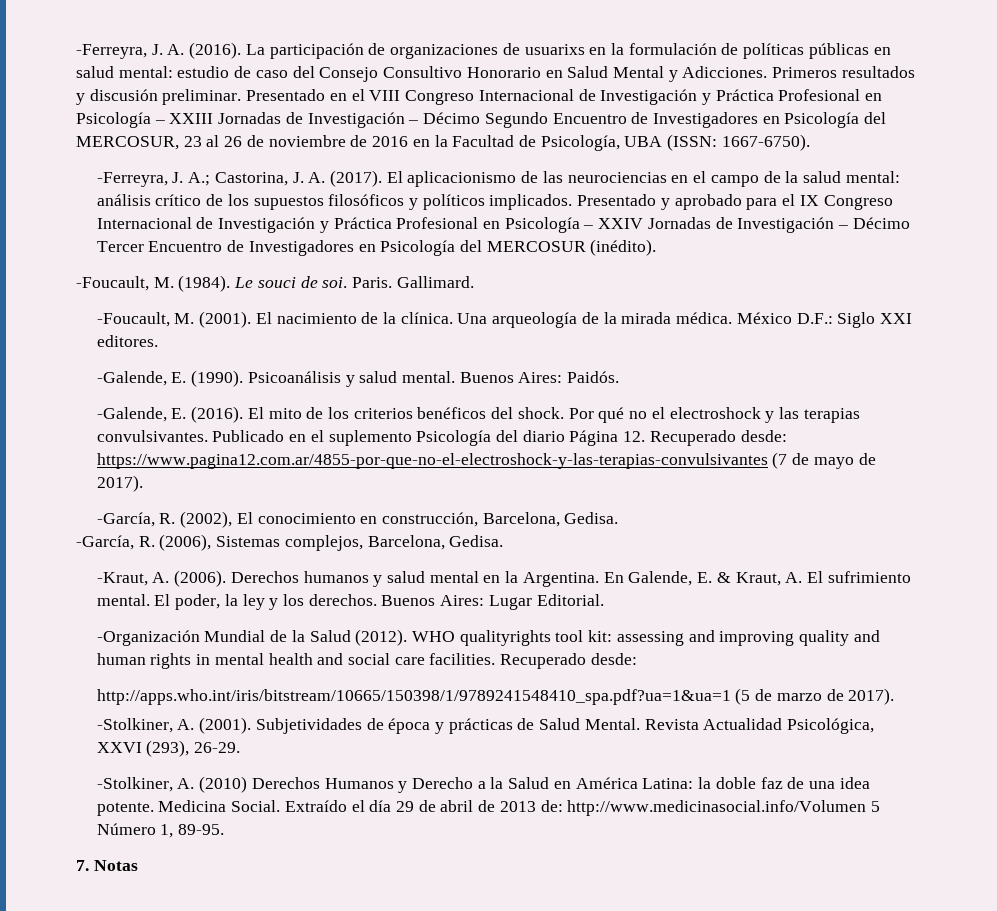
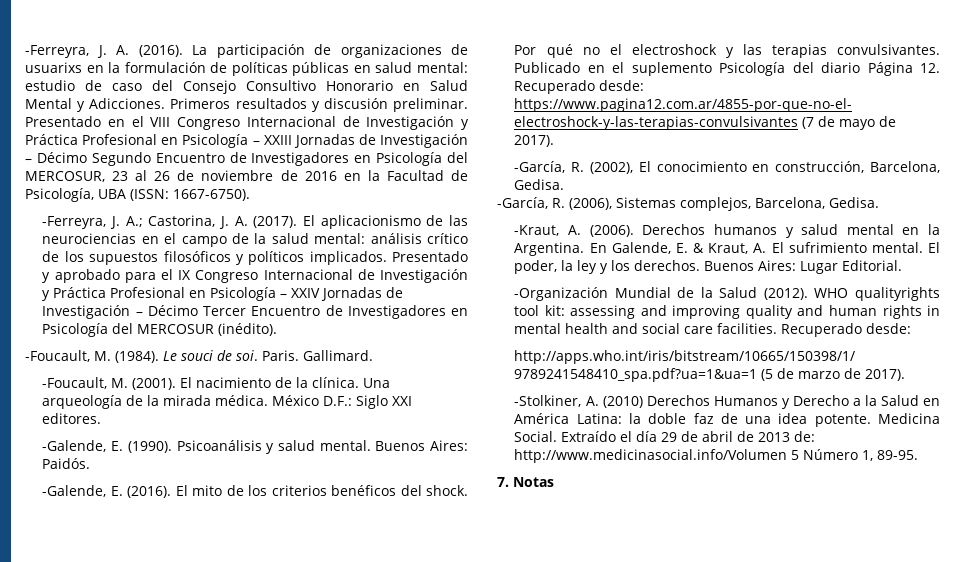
- -Stolkiner, A. (2001). Subjetividades de época y prácticas de Salud Mental. Revista Actualidad Psicológica, XXVI (293), 26-29.

